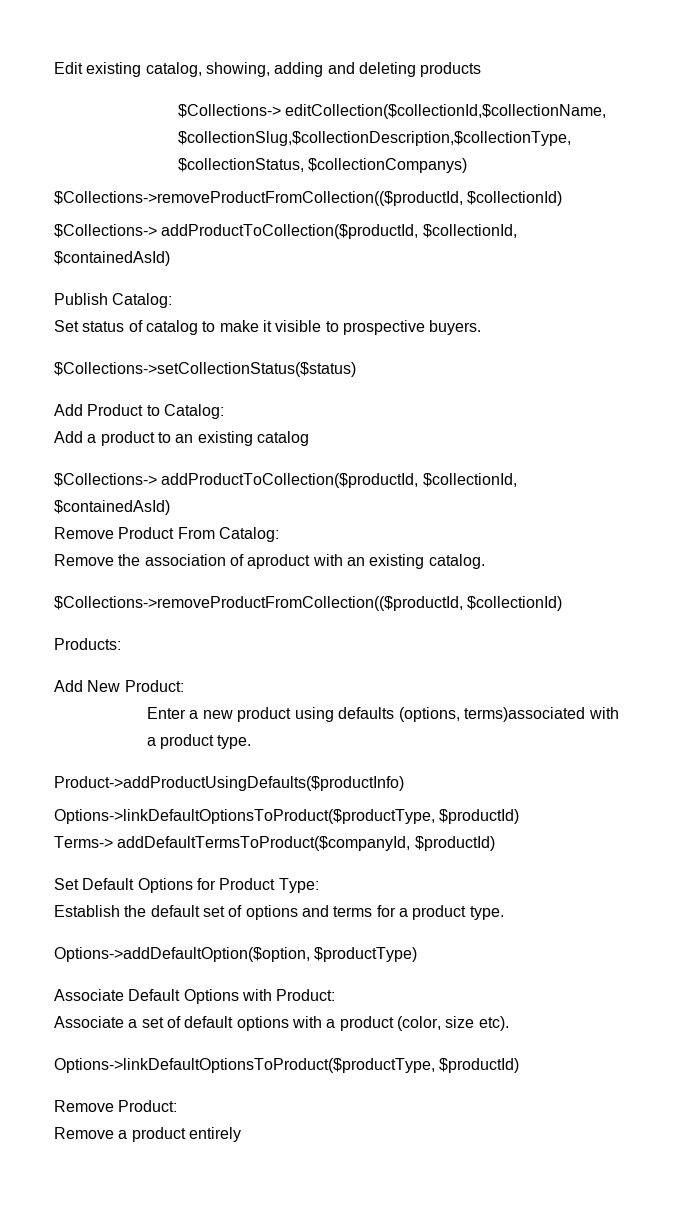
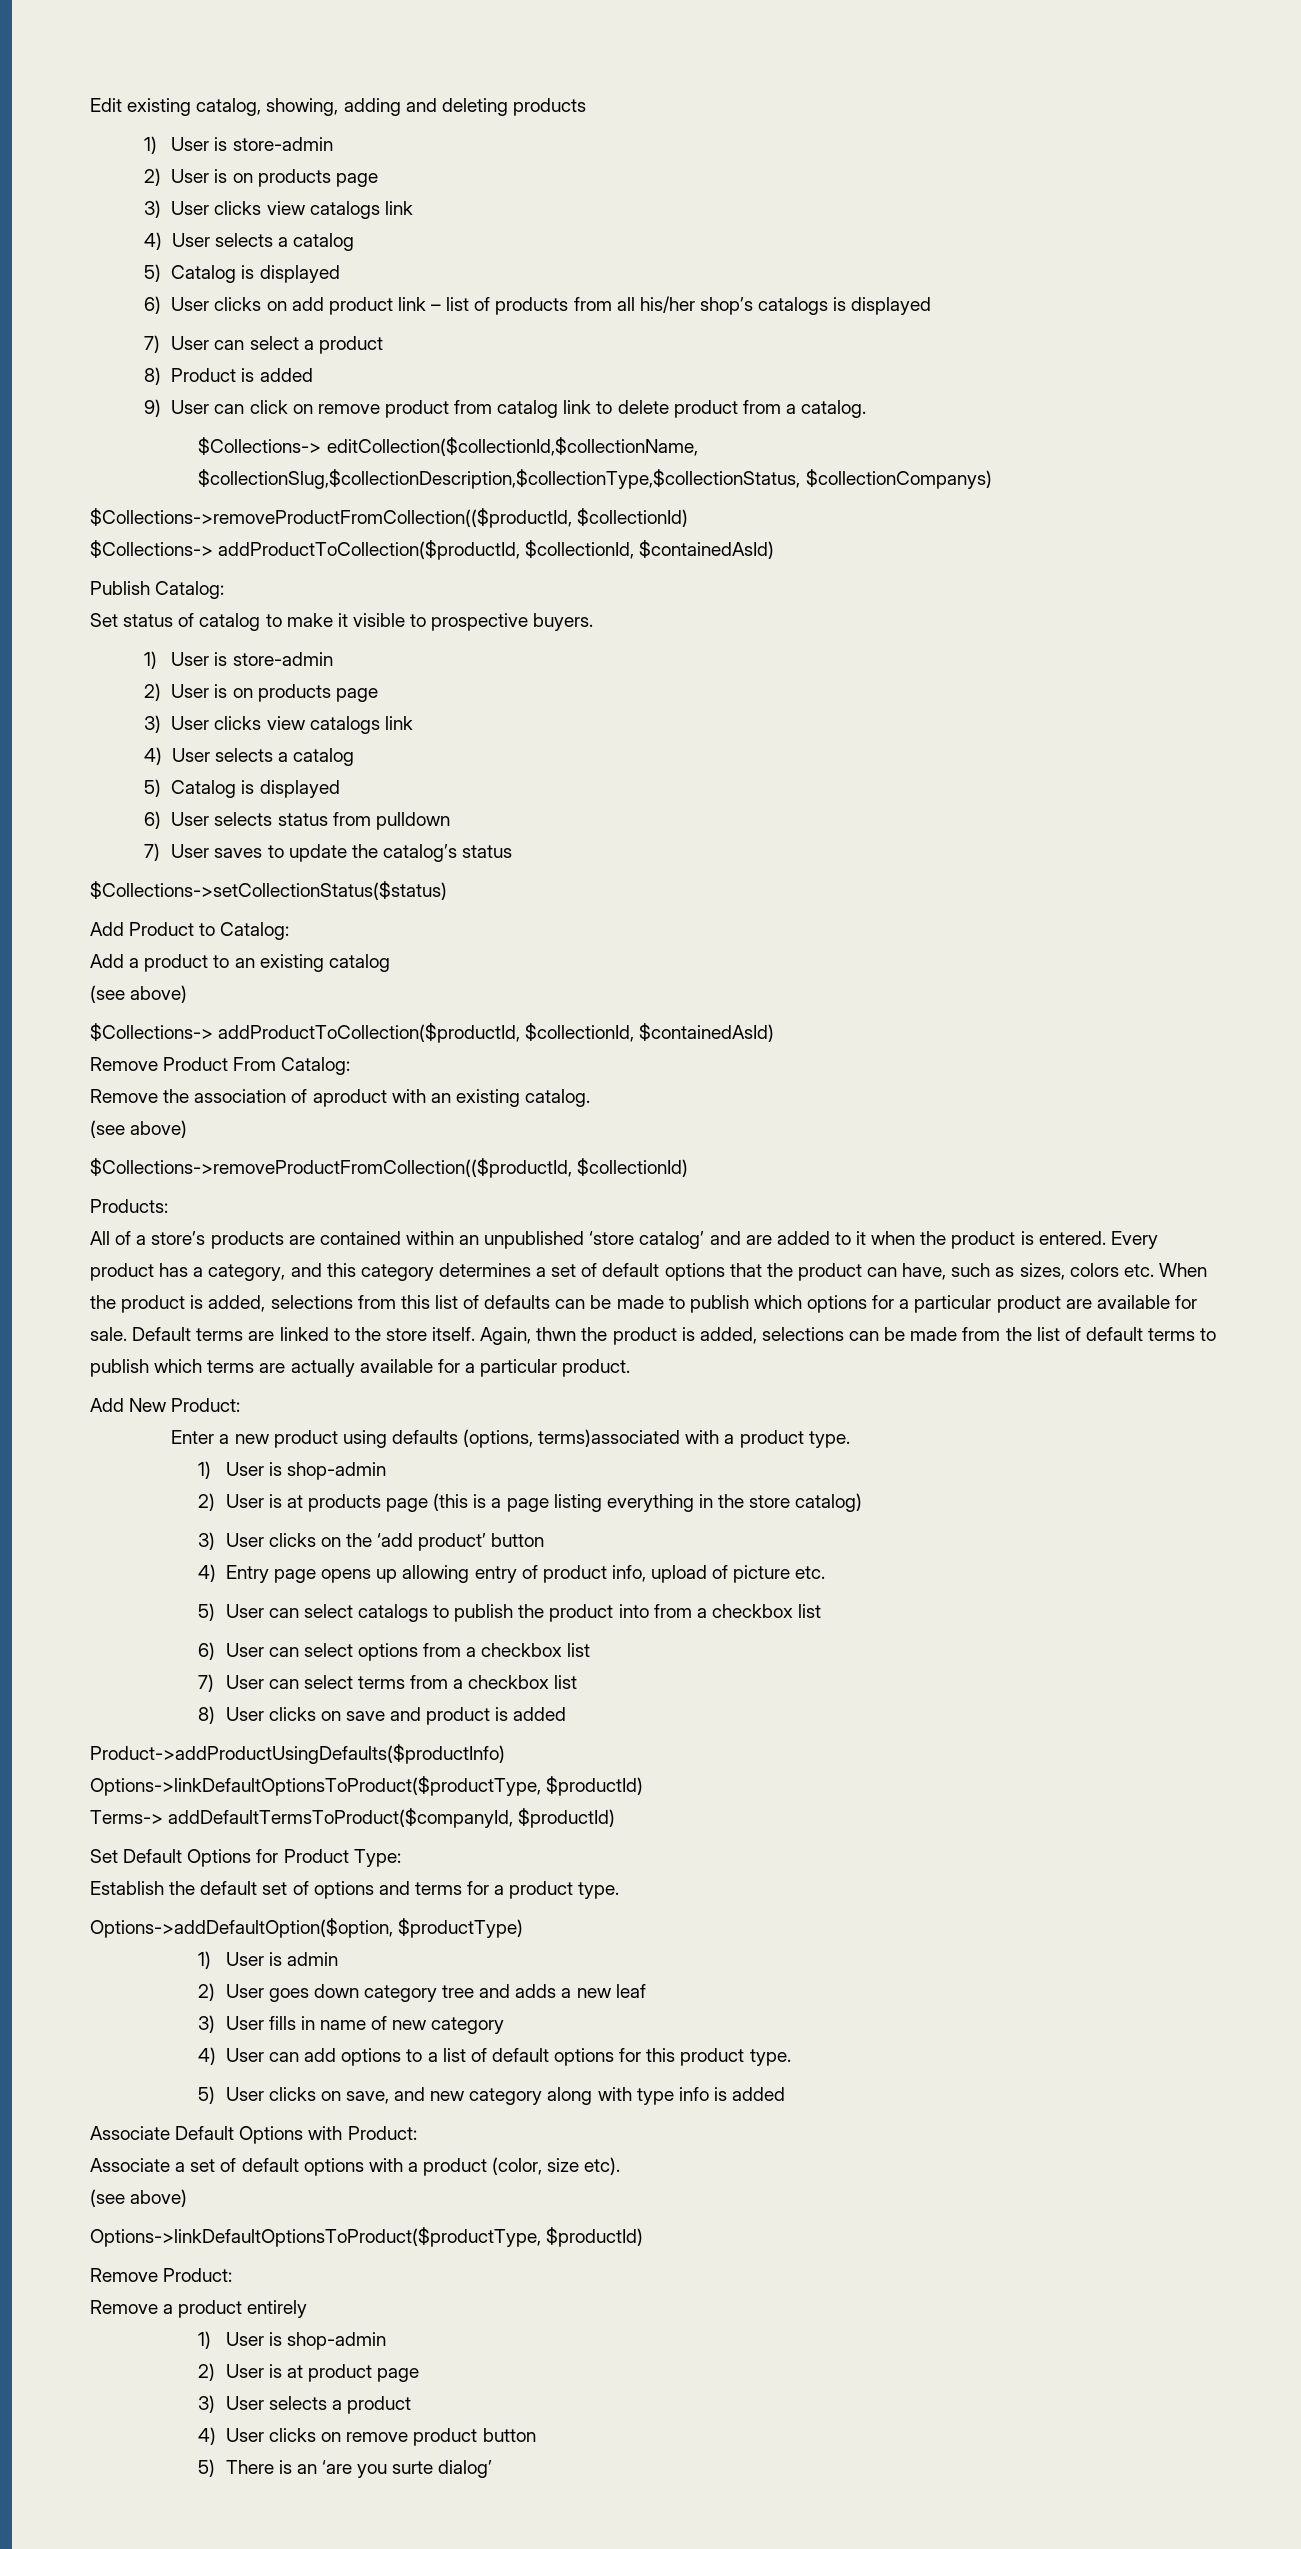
  Edit existing catalog, showing, adding and deleting products
+ 1) User is store-admin
+ 2) User is on products page
+ 3) User clicks view catalogs link
+ 4) User selects a catalog
+ 5) Catalog is displayed
+ 6) User clicks on add product link – list of products from all his/her shop’s catalogs is displayed
+ 7) User can select a product
+ 8) Product is added
+ 9) User can click on remove product from catalog link to delete product from a catalog.
  Set status of catalog to make it visible to prospective buyers.
+ 1) User is store-admin
+ 2) User is on products page
+ 3) User clicks view catalogs link
+ 4) User selects a catalog
+ 5) Catalog is displayed
+ 6) User selects status from pulldown
+ 7) User saves to update the catalog’s status
  Add a product to an existing catalog
+ (see above)
  Remove the association of aproduct with an existing catalog.
+ (see above)
+ All of a store’s products are contained within an unpublished ‘store catalog’ and are added to it when the product is entered. Every product has a category, and this category determines a set of default options that the product can have, such as sizes, colors etc. When the product is added, selections from this list of defaults can be made to publish which options for a particular product are available for sale. Default terms are linked to the store itself. Again, thwn the product is added, selections can be made from the list of default terms to publish which terms are actually available for a particular product.
  Enter a new product using defaults (options, terms)associated with a product type.
+ 1) User is shop-admin
+ 2) User is at products page (this is a page listing everything in the store catalog)
+ 3) User clicks on the ‘add product’ button
+ 4) Entry page opens up allowing entry of product info, upload of picture etc.
+ 5) User can select catalogs to publish the product into from a checkbox list
+ 6) User can select options from a checkbox list
+ 7) User can select terms from a checkbox list
+ 8) User clicks on save and product is added
+ 1) User is admin
+ 2) User goes down category tree and adds a new leaf
+ 3) User fills in name of new category
+ 4) User can add options to a list of default options for this product type.
+ 5) User clicks on save, and new category along with type info is added
  Associate a set of default options with a product (color, size etc).
+ (see above)
  Remove a product entirely
+ 1) User is shop-admin
+ 2) User is at product page
+ 3) User selects a product
+ 4) User clicks on remove product button
+ 5) There is an ‘are you surte dialog’

